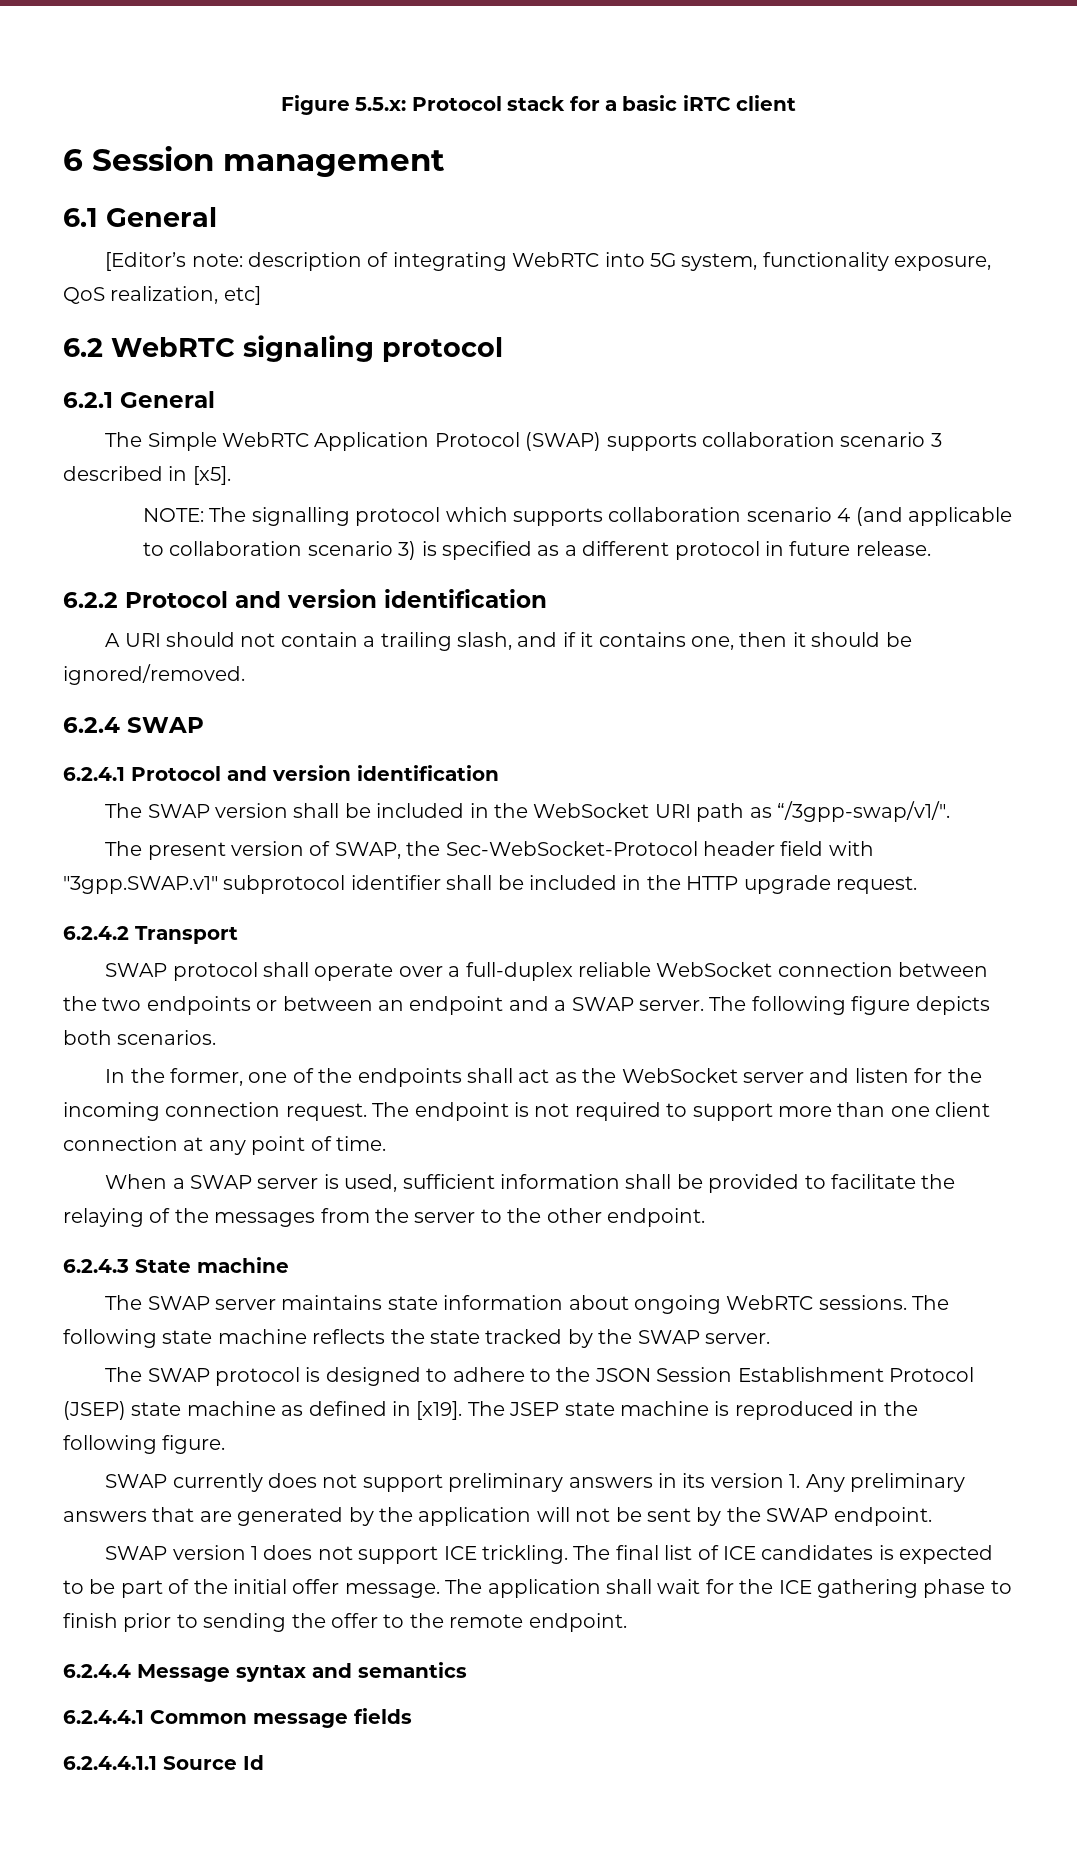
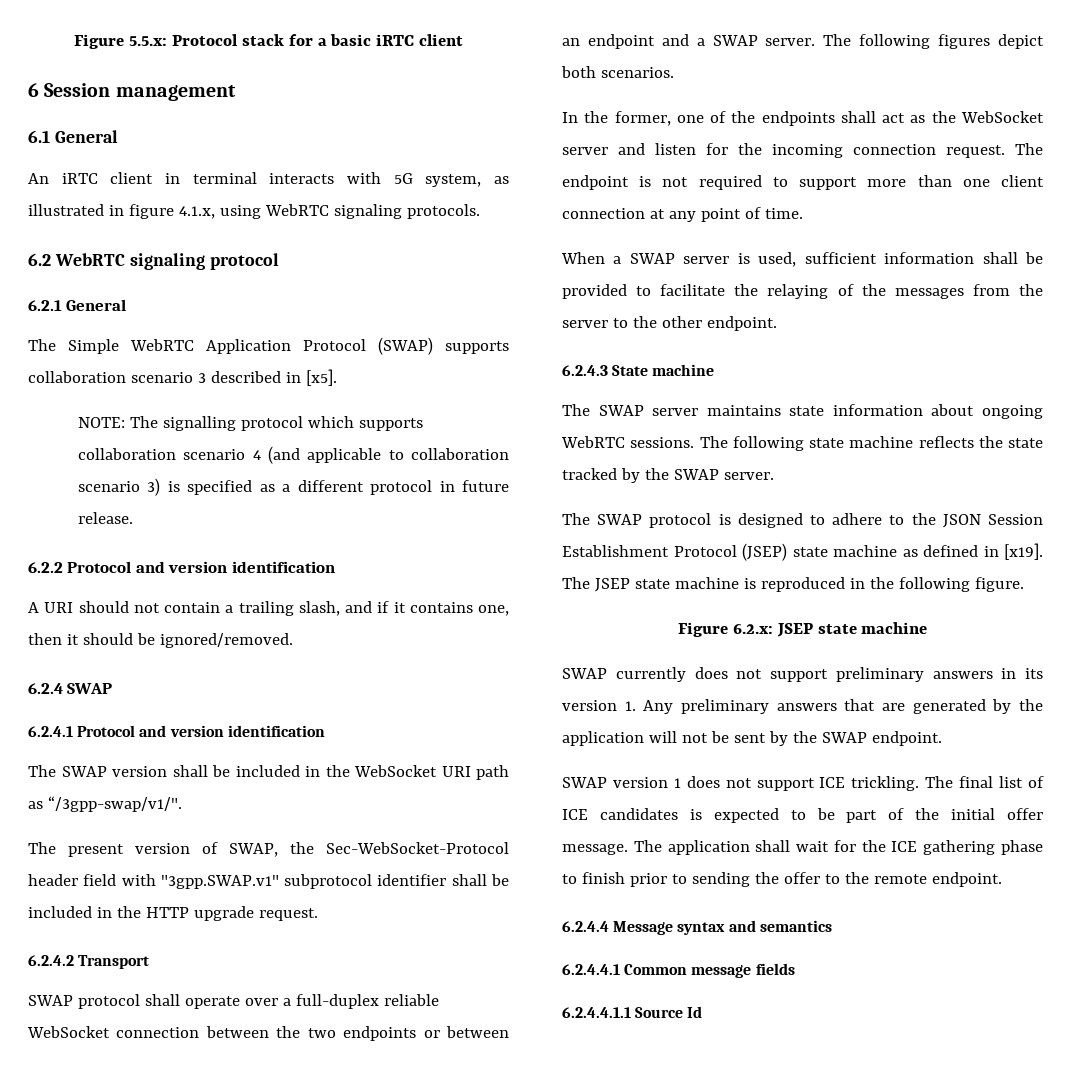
- [Editor’s note: description of integrating WebRTC into 5G system, functionality exposure, QoS realization, etc]
+ An iRTC client in terminal interacts with 5G system, as illustrated in figure 4.1.x, using WebRTC signaling protocols.
- The following figure depicts both scenarios.
+ The following figures depict both scenarios.
+ Figure 6.2.x: JSEP state machine

